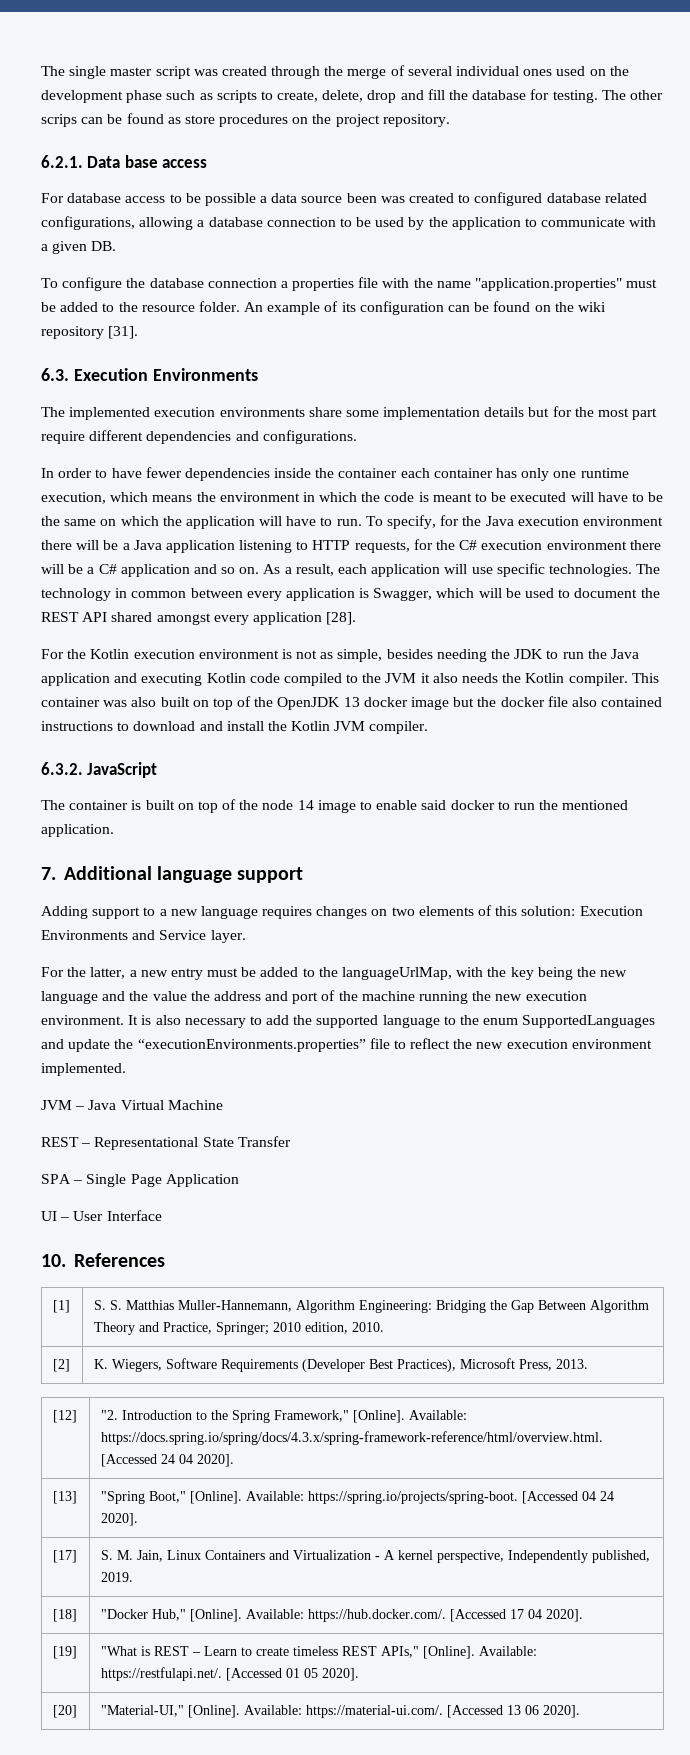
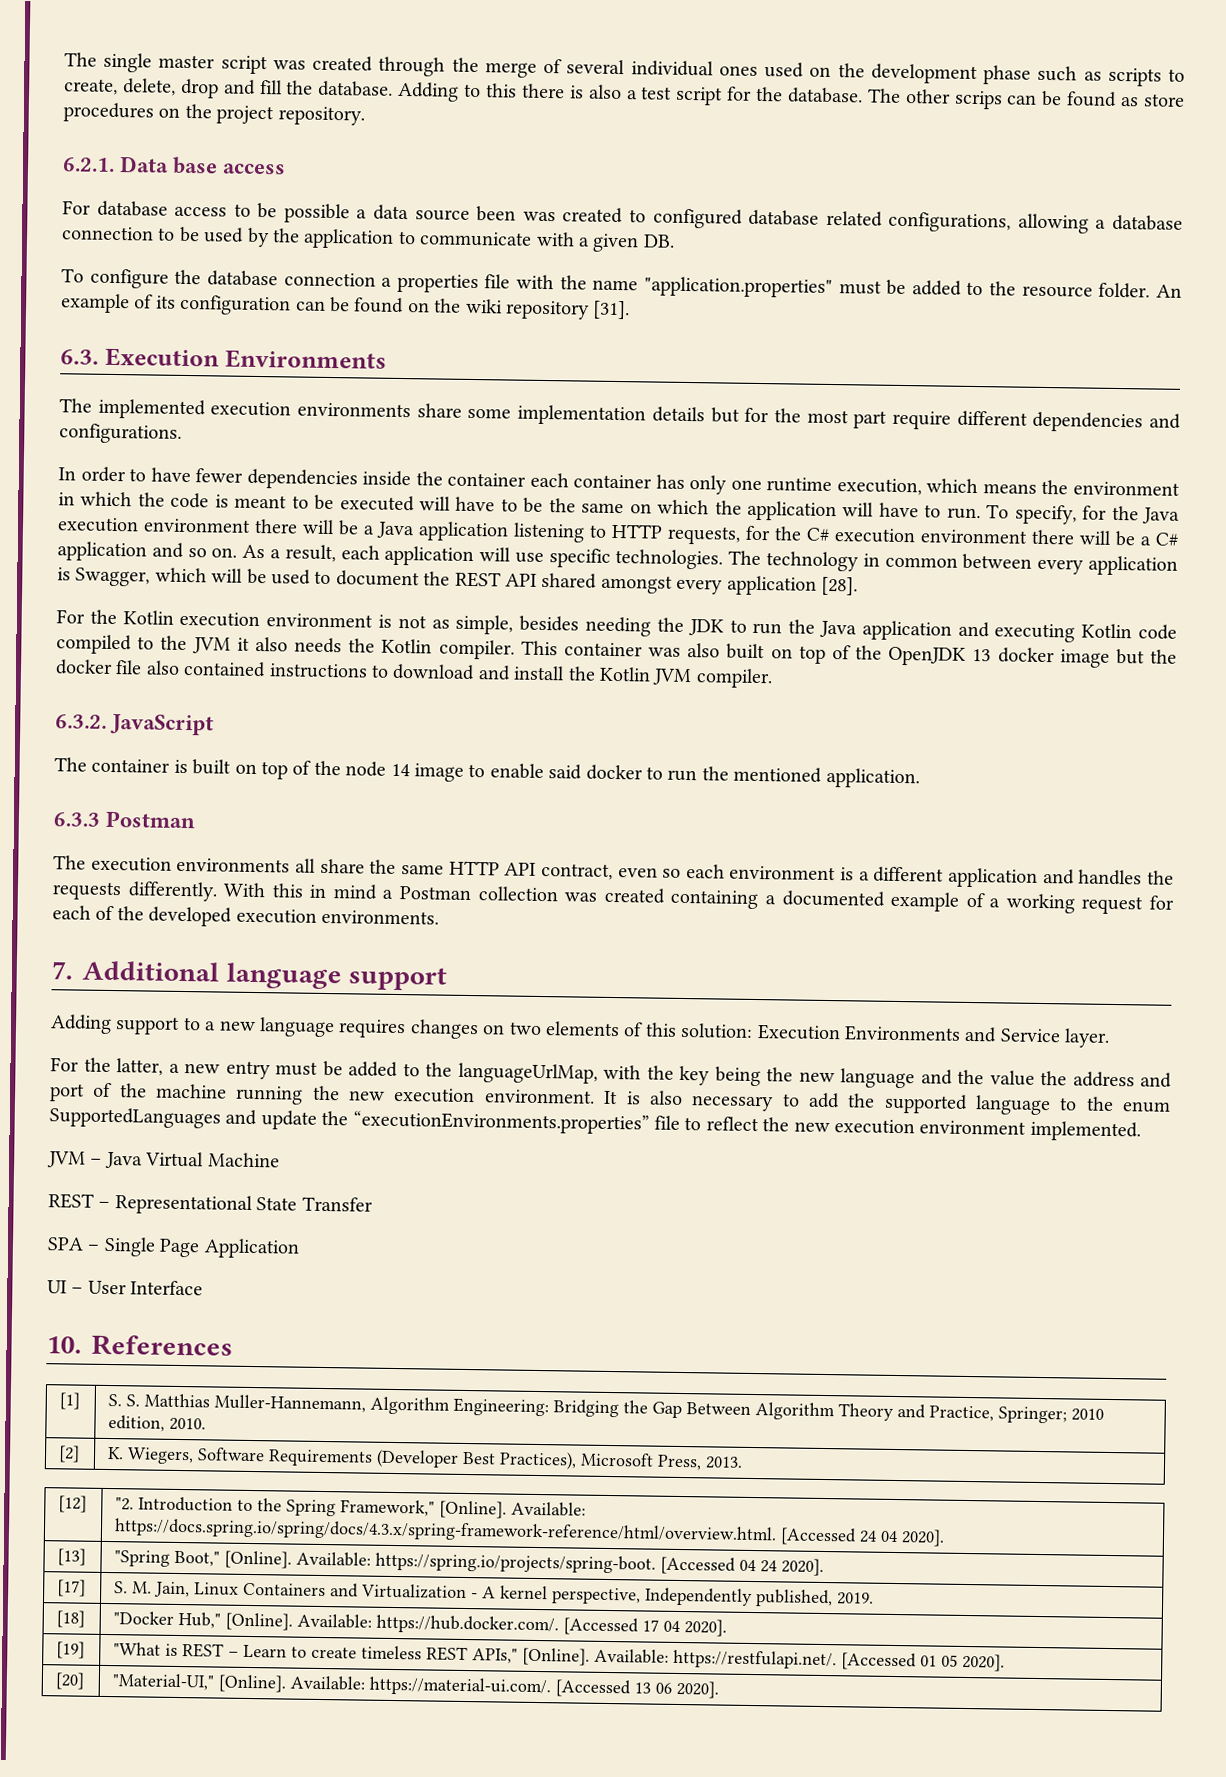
- The single master script was created through the merge of several individual ones used on the development phase such as scripts to create, delete, drop and fill the database for testing.
+ The single master script was created through the merge of several individual ones used on the development phase such as scripts to create, delete, drop and fill the database. Adding to this there is also a test script for the database.
+ 6.3.3 Postman
+ The execution environments all share the same HTTP API contract, even so each environment is a different application and handles the requests differently. With this in mind a Postman collection was created containing a documented example of a working request for each of the developed execution environments.

